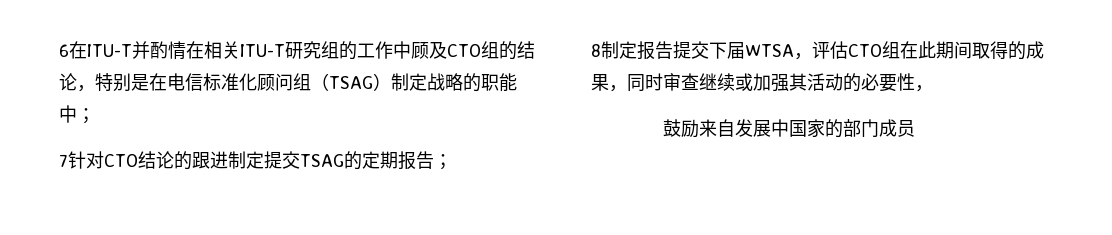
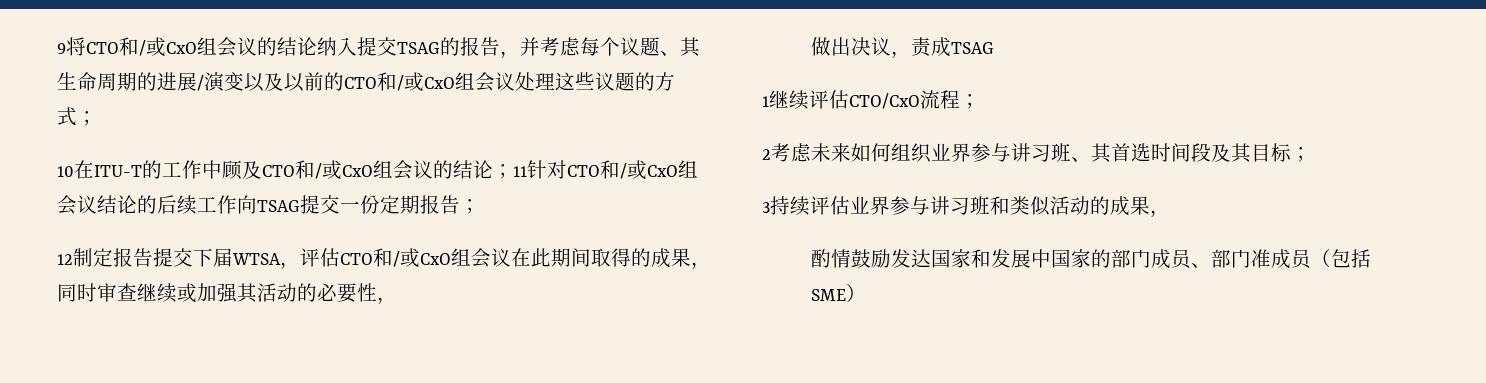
- 6在ITU-T并酌情在相关ITU-T研究组的工作中顾及CTO组的结论，特别是在电信标准化顾问组（TSAG）制定战略的职能中；
- 7针对CTO结论的跟进制定提交TSAG的定期报告；
+ 9将CTO和/或CxO组会议的结论纳入提交TSAG的报告，并考虑每个议题、其生命周期的进展/演变以及以前的CTO和/或CxO组会议处理这些议题的方式；
+ 10在ITU-T的工作中顾及CTO和/或CxO组会议的结论；11针对CTO和/或CxO组会议结论的后续工作向TSAG提交一份定期报告；
- 8制定报告提交下届WTSA，评估CTO组在此期间取得的成果，同时审查继续或加强其活动的必要性，
+ 12制定报告提交下届WTSA，评估CTO和/或CxO组会议在此期间取得的成果，同时审查继续或加强其活动的必要性，
- 鼓励来自发展中国家的部门成员
+ 做出决议，责成TSAG
+ 1继续评估CTO/CxO流程；
+ 2考虑未来如何组织业界参与讲习班、其首选时间段及其目标；
+ 3持续评估业界参与讲习班和类似活动的成果，
+ 酌情鼓励发达国家和发展中国家的部门成员、部门准成员（包括SME）

